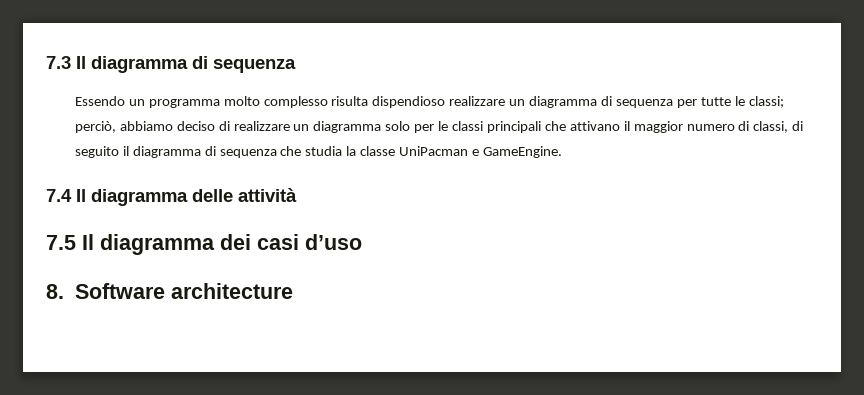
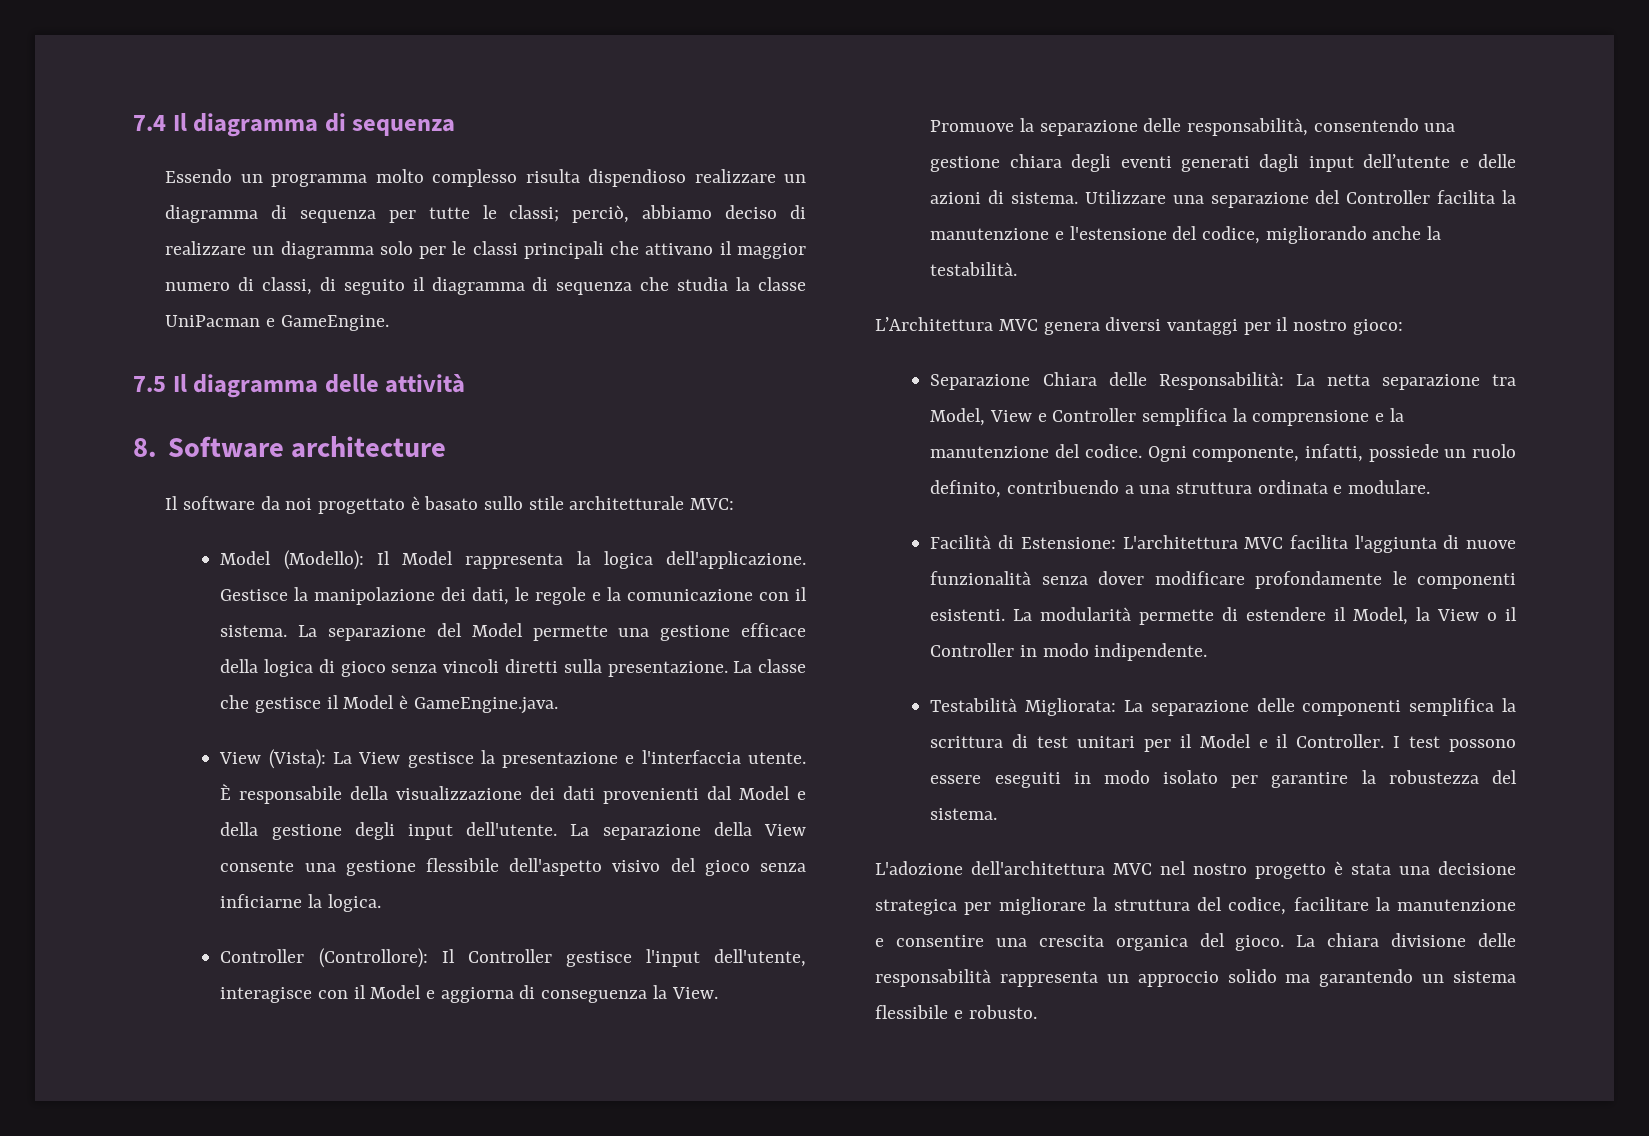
- 7.3 Il diagramma di sequenza
+ 7.4 Il diagramma di sequenza
- 7.4 Il diagramma delle attività
+ 7.5 Il diagramma delle attività
- 7.5 Il diagramma dei casi d’uso
  8. Software architecture
+ Il software da noi progettato è basato sullo stile architetturale MVC:
+ Model (Modello): Il Model rappresenta la logica dell'applicazione. Gestisce la manipolazione dei dati, le regole e la comunicazione con il sistema. La separazione del Model permette una gestione efficace della logica di gioco senza vincoli diretti sulla presentazione. La classe che gestisce il Model è GameEngine.java.
+ View (Vista): La View gestisce la presentazione e l'interfaccia utente. È responsabile della visualizzazione dei dati provenienti dal Model e della gestione degli input dell'utente. La separazione della View consente una gestione flessibile dell'aspetto visivo del gioco senza inficiarne la logica.
+ Controller (Controllore): Il Controller gestisce l'input dell'utente, interagisce con il Model e aggiorna di conseguenza la View. Promuove la separazione delle responsabilità, consentendo una gestione chiara degli eventi generati dagli input dell’utente e delle azioni di sistema. Utilizzare una separazione del Controller facilita la manutenzione e l'estensione del codice, migliorando anche la testabilità.
+ L’Architettura MVC genera diversi vantaggi per il nostro gioco:
+ Separazione Chiara delle Responsabilità: La netta separazione tra Model, View e Controller semplifica la comprensione e la manutenzione del codice. Ogni componente, infatti, possiede un ruolo definito, contribuendo a una struttura ordinata e modulare.
+ Facilità di Estensione: L'architettura MVC facilita l'aggiunta di nuove funzionalità senza dover modificare profondamente le componenti esistenti. La modularità permette di estendere il Model, la View o il Controller in modo indipendente.
+ Testabilità Migliorata: La separazione delle componenti semplifica la scrittura di test unitari per il Model e il Controller. I test possono essere eseguiti in modo isolato per garantire la robustezza del sistema.
+ L'adozione dell'architettura MVC nel nostro progetto è stata una decisione strategica per migliorare la struttura del codice, facilitare la manutenzione e consentire una crescita organica del gioco. La chiara divisione delle responsabilità rappresenta un approccio solido ma garantendo un sistema flessibile e robusto.

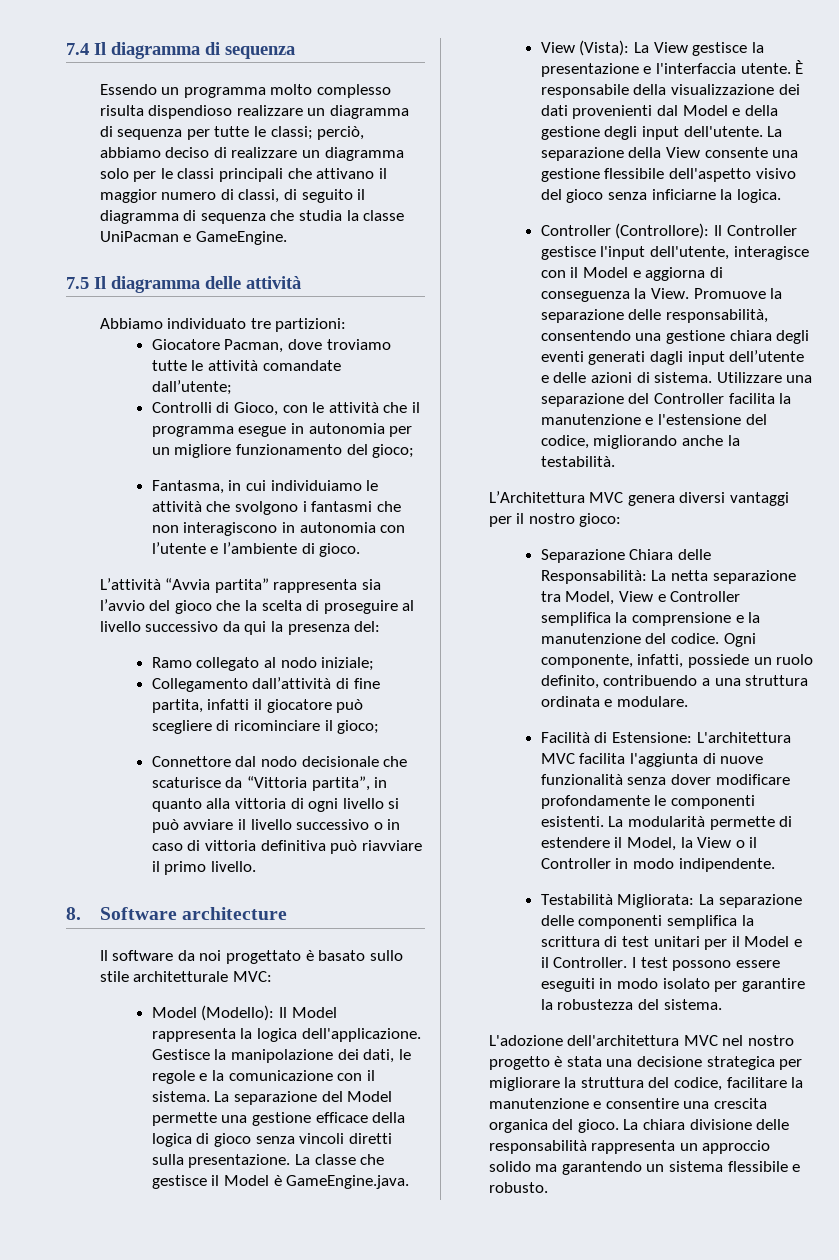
+ Abbiamo individuato tre partizioni:
+ Giocatore Pacman, dove troviamo tutte le attività comandate dall’utente;
+ Controlli di Gioco, con le attività che il programma esegue in autonomia per un migliore funzionamento del gioco;
+ Fantasma, in cui individuiamo le attività che svolgono i fantasmi che non interagiscono in autonomia con l’utente e l’ambiente di gioco.
+ L’attività “Avvia partita” rappresenta sia l’avvio del gioco che la scelta di proseguire al livello successivo da qui la presenza del:
+ Ramo collegato al nodo iniziale;
+ Collegamento dall’attività di fine partita, infatti il giocatore può scegliere di ricominciare il gioco;
+ Connettore dal nodo decisionale che scaturisce da “Vittoria partita”, in quanto alla vittoria di ogni livello si può avviare il livello successivo o in caso di vittoria definitiva può riavviare il primo livello.

